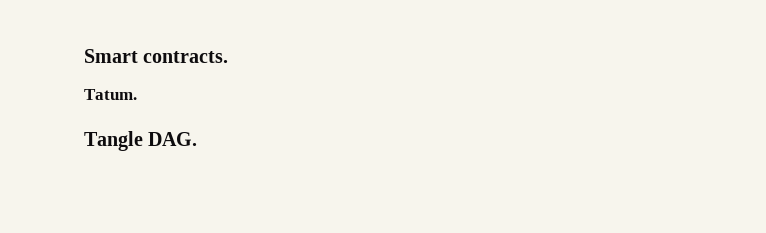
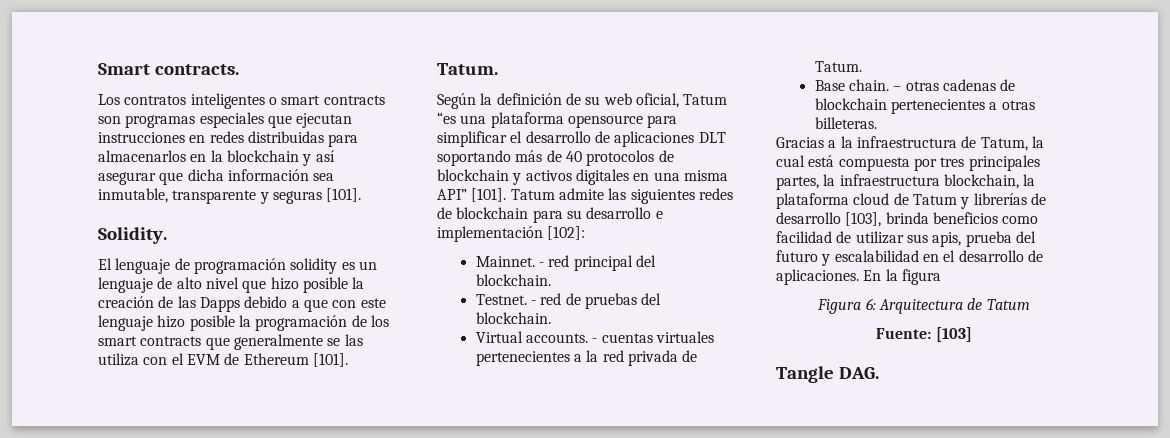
+ Los contratos inteligentes o smart contracts son programas especiales que ejecutan instrucciones en redes distribuidas para almacenarlos en la blockchain y así asegurar que dicha información sea inmutable, transparente y seguras [101].
+ Solidity.
+ El lenguaje de programación solidity es un lenguaje de alto nivel que hizo posible la creación de las Dapps debido a que con este lenguaje hizo posible la programación de los smart contracts que generalmente se las utiliza con el EVM de Ethereum [101].
  Tatum.
+ Según la definición de su web oficial, Tatum “es una plataforma opensource para simplificar el desarrollo de aplicaciones DLT soportando más de 40 protocolos de blockchain y activos digitales en una misma API” [101]. Tatum admite las siguientes redes de blockchain para su desarrollo e implementación [102]:
+ Mainnet. - red principal del blockchain.
+ Testnet. - red de pruebas del blockchain.
+ Virtual accounts. - cuentas virtuales pertenecientes a la red privada de Tatum.
+ Base chain. – otras cadenas de blockchain pertenecientes a otras billeteras.
+ Gracias a la infraestructura de Tatum, la cual está compuesta por tres principales partes, la infraestructura blockchain, la plataforma cloud de Tatum y librerías de desarrollo [103], brinda beneficios como facilidad de utilizar sus apis, prueba del futuro y escalabilidad en el desarrollo de aplicaciones. En la figura
+ Figura 6: Arquitectura de Tatum
+ Fuente: [103]

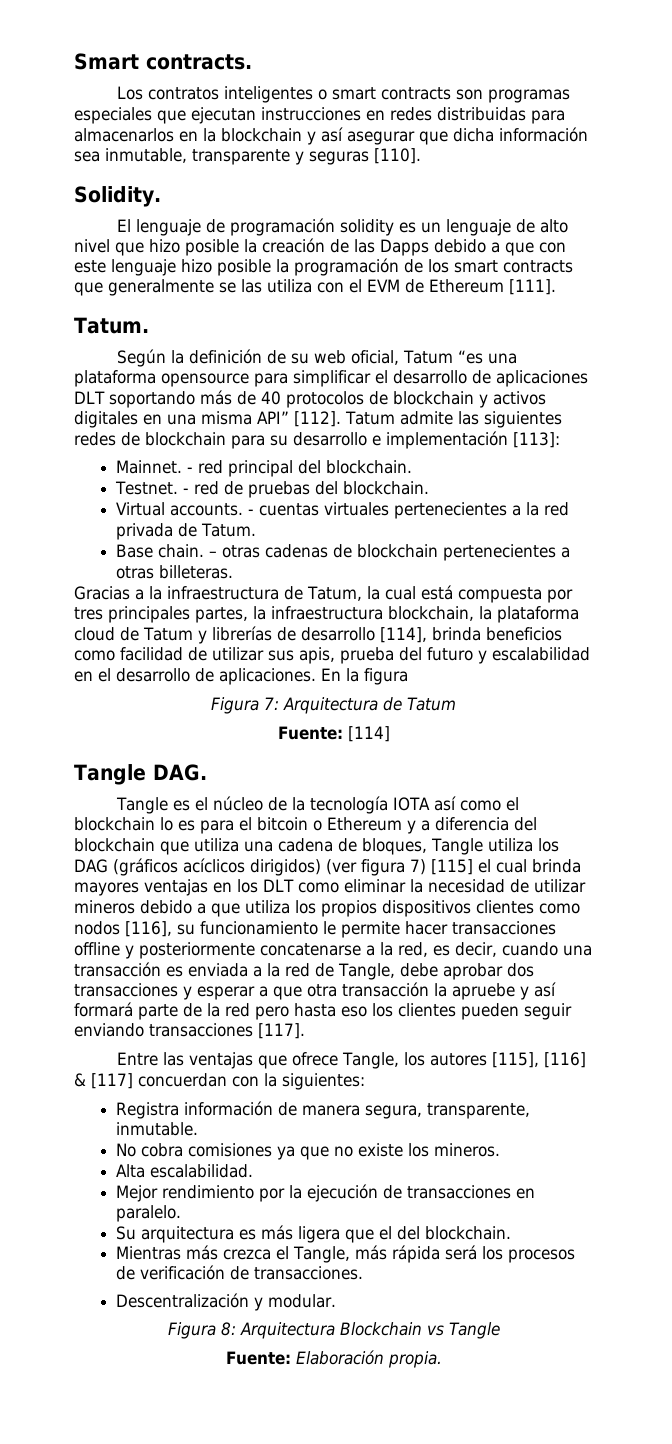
- Los contratos inteligentes o smart contracts son programas especiales que ejecutan instrucciones en redes distribuidas para almacenarlos en la blockchain y así asegurar que dicha información sea inmutable, transparente y seguras [101].
+ Los contratos inteligentes o smart contracts son programas especiales que ejecutan instrucciones en redes distribuidas para almacenarlos en la blockchain y así asegurar que dicha información sea inmutable, transparente y seguras [110].
- El lenguaje de programación solidity es un lenguaje de alto nivel que hizo posible la creación de las Dapps debido a que con este lenguaje hizo posible la programación de los smart contracts que generalmente se las utiliza con el EVM de Ethereum [101].
+ El lenguaje de programación solidity es un lenguaje de alto nivel que hizo posible la creación de las Dapps debido a que con este lenguaje hizo posible la programación de los smart contracts que generalmente se las utiliza con el EVM de Ethereum [111].
- Según la definición de su web oficial, Tatum “es una plataforma opensource para simplificar el desarrollo de aplicaciones DLT soportando más de 40 protocolos de blockchain y activos digitales en una misma API” [101].
+ Según la definición de su web oficial, Tatum “es una plataforma opensource para simplificar el desarrollo de aplicaciones DLT soportando más de 40 protocolos de blockchain y activos digitales en una misma API” [112].
- Tatum admite las siguientes redes de blockchain para su desarrollo e implementación [102]:
+ Tatum admite las siguientes redes de blockchain para su desarrollo e implementación [113]:
- Gracias a la infraestructura de Tatum, la cual está compuesta por tres principales partes, la infraestructura blockchain, la plataforma cloud de Tatum y librerías de desarrollo [103], brinda beneficios como facilidad de utilizar sus apis, prueba del futuro y escalabilidad en el desarrollo de aplicaciones.
+ Gracias a la infraestructura de Tatum, la cual está compuesta por tres principales partes, la infraestructura blockchain, la plataforma cloud de Tatum y librerías de desarrollo [114], brinda beneficios como facilidad de utilizar sus apis, prueba del futuro y escalabilidad en el desarrollo de aplicaciones.
- Figura 6: Arquitectura de Tatum
+ Figura 7: Arquitectura de Tatum
- Fuente: [103]
+ Fuente: [114]
+ Tangle es el núcleo de la tecnología IOTA así como el blockchain lo es para el bitcoin o Ethereum y a diferencia del blockchain que utiliza una cadena de bloques, Tangle utiliza los DAG (gráficos acíclicos dirigidos) (ver figura 7) [115] el cual brinda mayores ventajas en los DLT como eliminar la necesidad de utilizar mineros debido a que utiliza los propios dispositivos clientes como nodos [116], su funcionamiento le permite hacer transacciones offline y posteriormente concatenarse a la red, es decir, cuando una transacción es enviada a la red de Tangle, debe aprobar dos transacciones y esperar a que otra transacción la apruebe y así formará parte de la red pero hasta eso los clientes pueden seguir enviando transacciones [117].
+ Entre las ventajas que ofrece Tangle, los autores [115], [116] & [117] concuerdan con la siguientes:
+ Registra información de manera segura, transparente, inmutable.
+ No cobra comisiones ya que no existe los mineros.
+ Alta escalabilidad.
+ Mejor rendimiento por la ejecución de transacciones en paralelo.
+ Su arquitectura es más ligera que el del blockchain.
+ Mientras más crezca el Tangle, más rápida será los procesos de verificación de transacciones.
+ Descentralización y modular.
+ Figura 8: Arquitectura Blockchain vs Tangle
+ Fuente: Elaboración propia.

